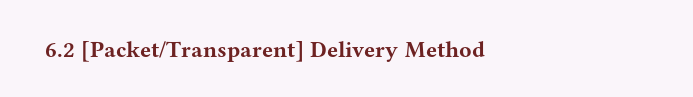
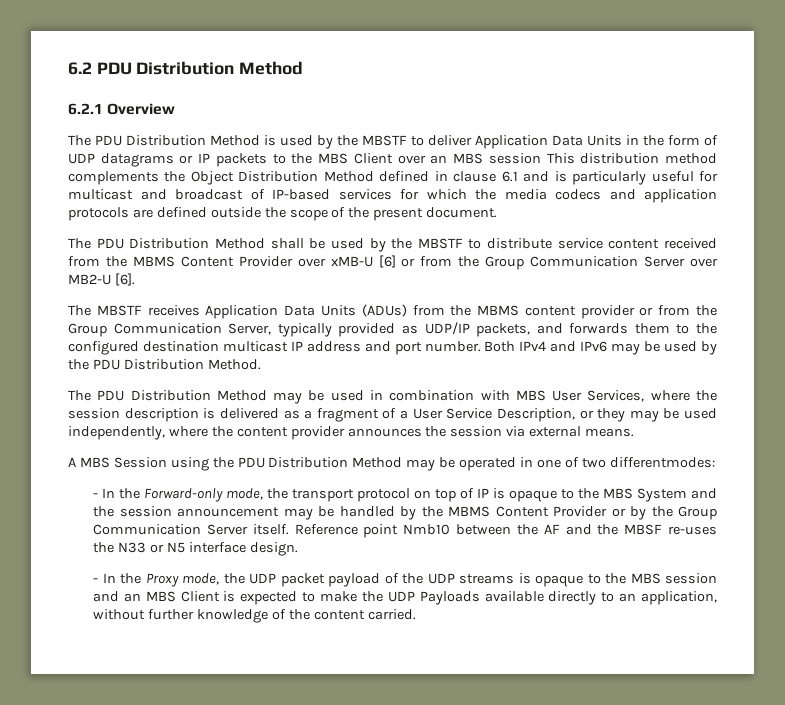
- 6.2 [Packet/Transparent] Delivery Method
+ 6.2 PDU Distribution Method
+ 6.2.1 Overview
+ The PDU Distribution Method is used by the MBSTF to deliver Application Data Units in the form of UDP datagrams or IP packets to the MBS Client over an MBS session This distribution method complements the Object Distribution Method defined in clause 6.1 and is particularly useful for multicast and broadcast of IP-based services for which the media codecs and application protocols are defined outside the scope of the present document.
+ The PDU Distribution Method shall be used by the MBSTF to distribute service content received from the MBMS Content Provider over xMB-U [6] or from the Group Communication Server over MB2-U [6].
+ The MBSTF receives Application Data Units (ADUs) from the MBMS content provider or from the Group Communication Server, typically provided as UDP/IP packets, and forwards them to the configured destination multicast IP address and port number. Both IPv4 and IPv6 may be used by the PDU Distribution Method.
+ The PDU Distribution Method may be used in combination with MBS User Services, where the session description is delivered as a fragment of a User Service Description, or they may be used independently, where the content provider announces the session via external means.
+ A MBS Session using the PDU Distribution Method may be operated in one of two differentmodes:
+ - In the Forward-only mode, the transport protocol on top of IP is opaque to the MBS System and the session announcement may be handled by the MBMS Content Provider or by the Group Communication Server itself. Reference point Nmb10 between the AF and the MBSF re-uses the N33 or N5 interface design.
+ - In the Proxy mode, the UDP packet payload of the UDP streams is opaque to the MBS session and an MBS Client is expected to make the UDP Payloads available directly to an application, without further knowledge of the content carried.

